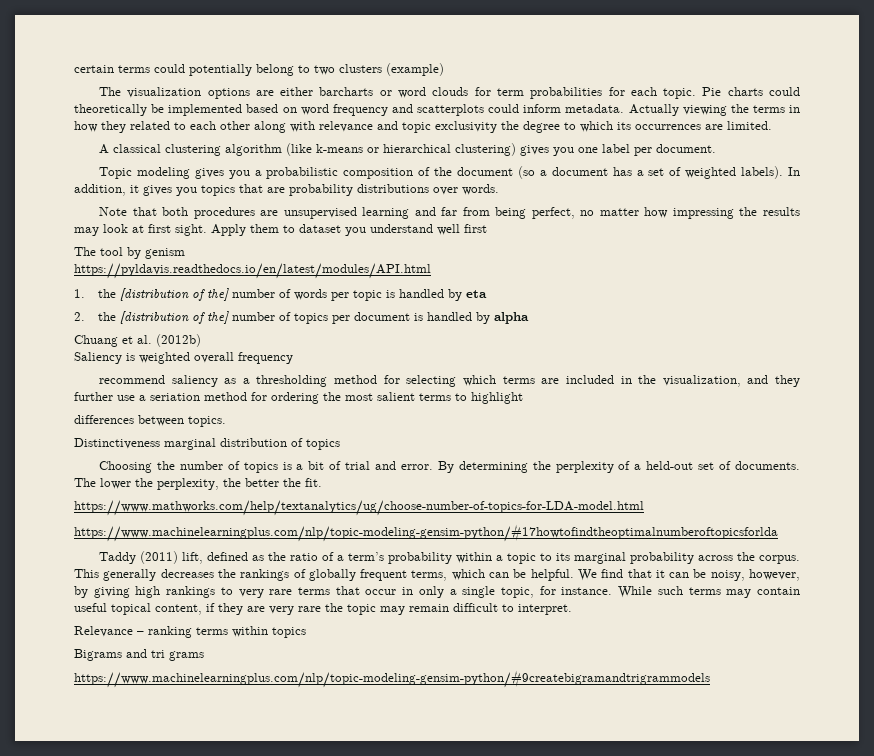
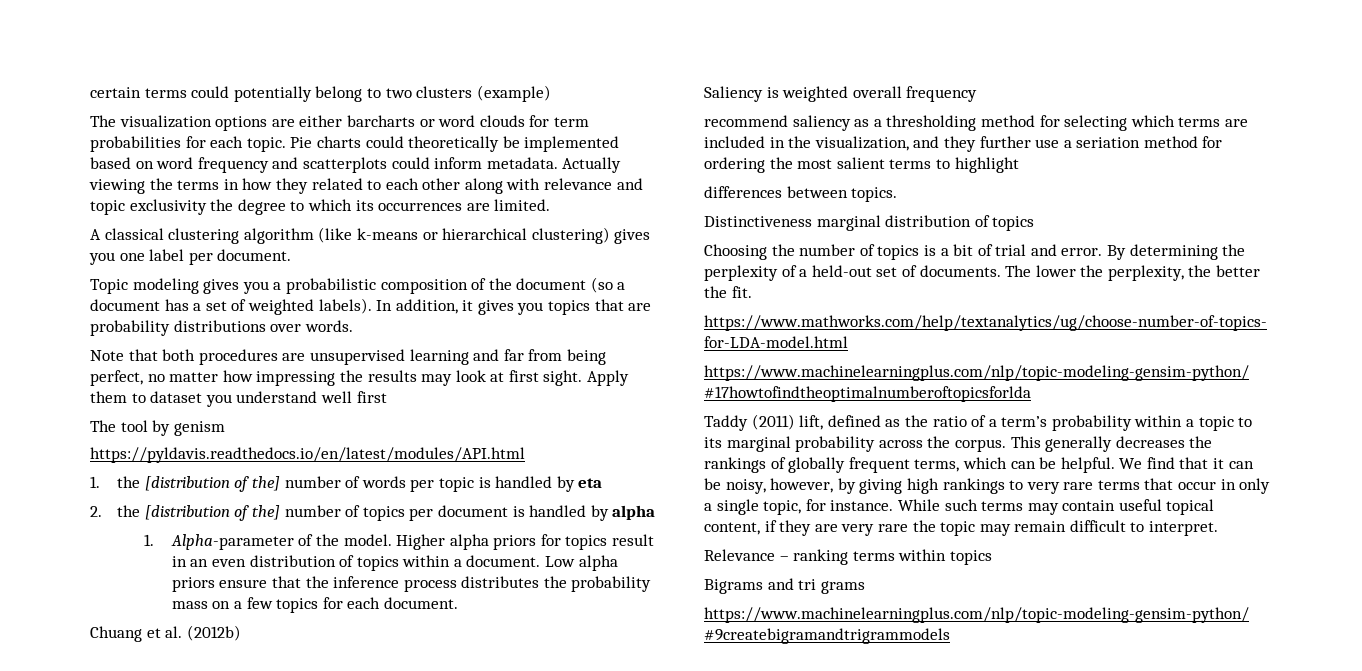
+ 1. Alpha-parameter of the model. Higher alpha priors for topics result in an even distribution of topics within a document. Low alpha priors ensure that the inference process distributes the probability mass on a few topics for each document.

